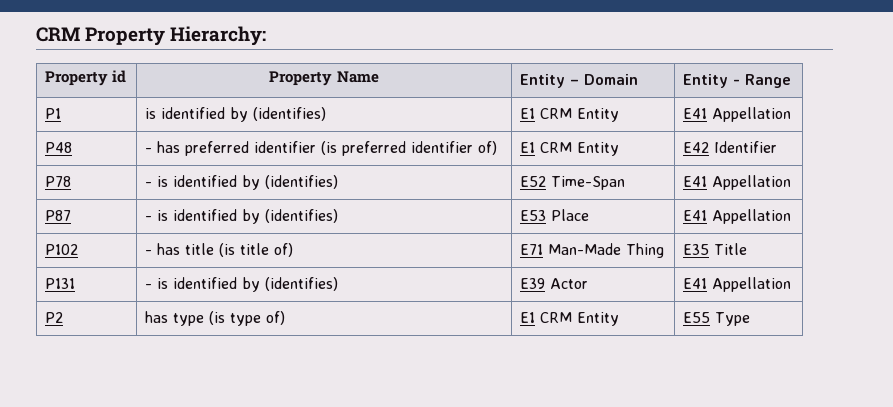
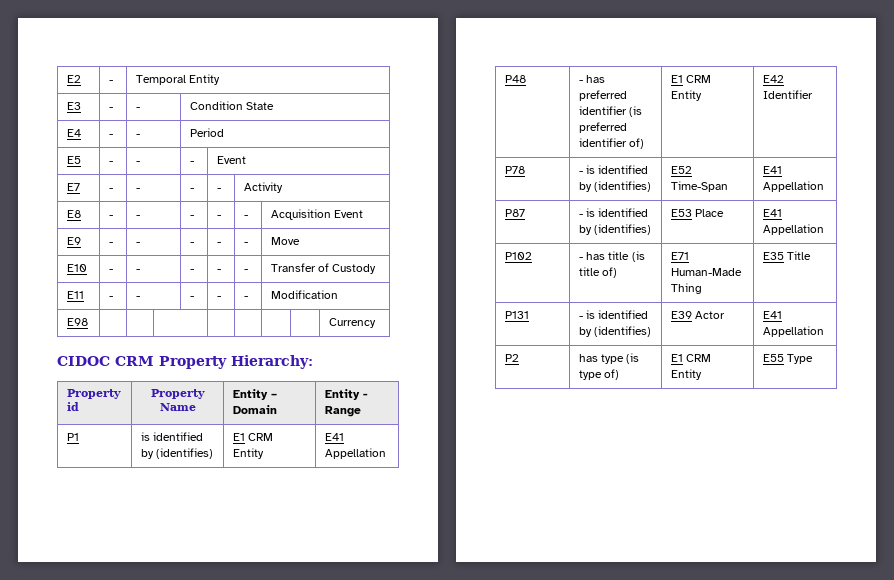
- CRM Property Hierarchy:
+ E2 | - | Temporal Entity
+ E3 | - | - | Condition State
+ E4 | - | - | Period
+ E5 | - | - | - | Event
+ E7 | - | - | - | - | Activity
+ E8 | - | - | - | - | - | Acquisition Event
+ E9 | - | - | - | - | - | Move
+ E10 | - | - | - | - | - | Transfer of Custody
+ E11 | - | - | - | - | - | Modification
+ E98 | | | | | | | | Currency
+ CIDOC CRM Property Hierarchy:
- P102 | - has title (is title of) | E71 Man-Made Thing | E35 Title
+ P102 | - has title (is title of) | E71 Human-Made Thing | E35 Title

